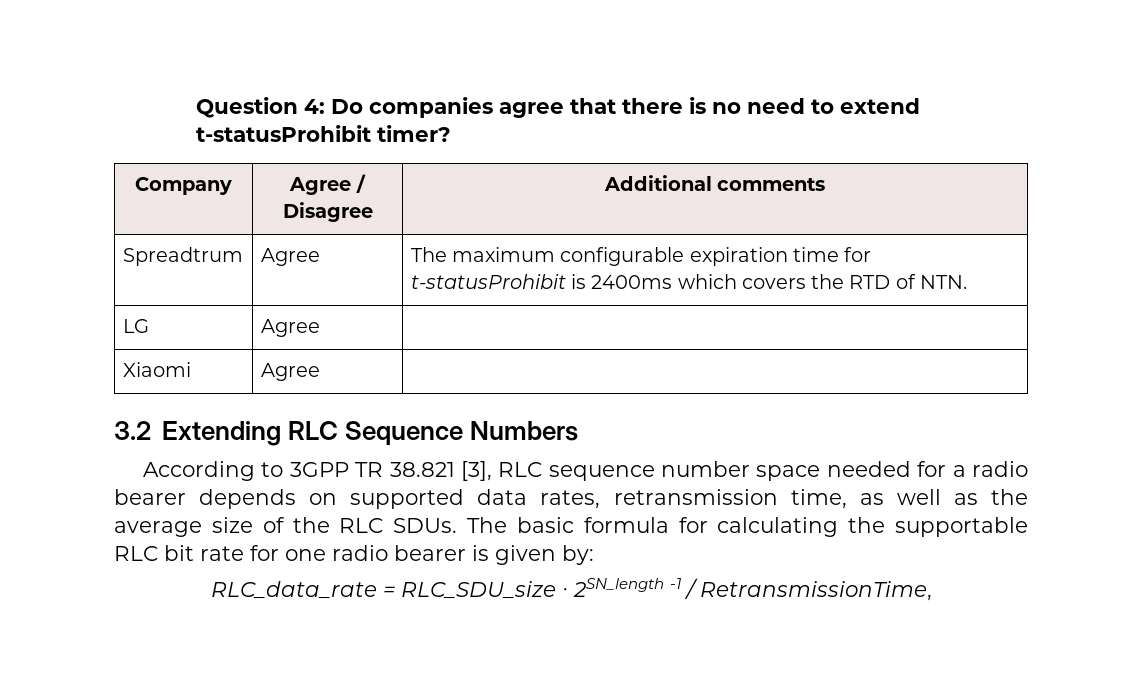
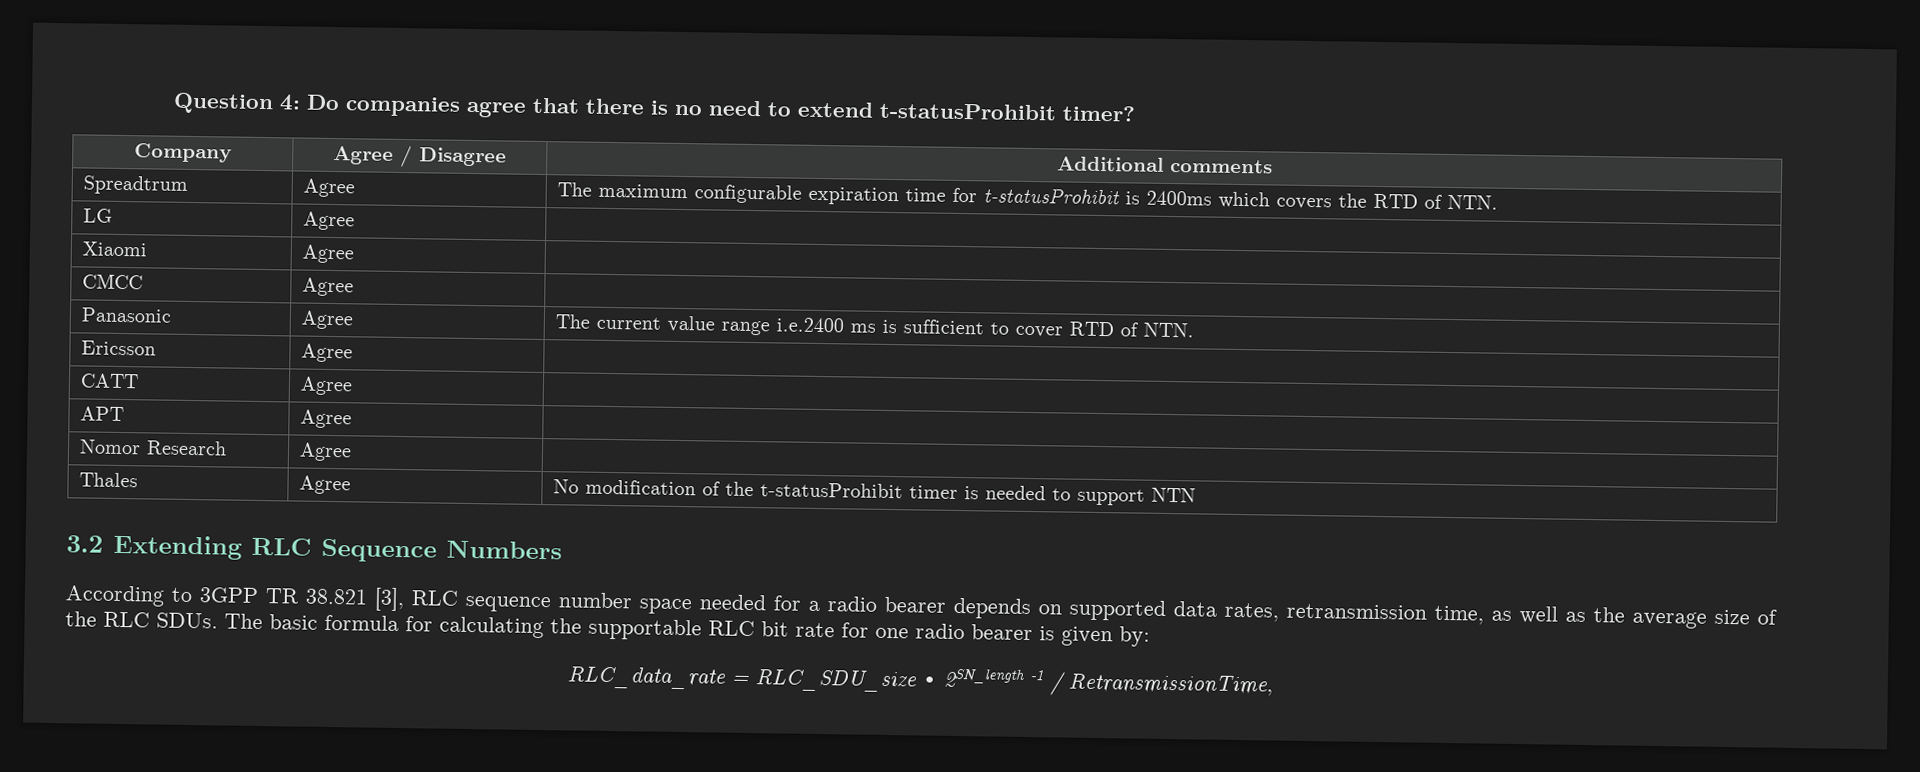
+ CMCC | Agree |
+ Panasonic | Agree | The current value range i.e.2400 ms is sufficient to cover RTD of NTN.
+ Ericsson | Agree |
+ CATT | Agree |
+ APT | Agree |
+ Nomor Research | Agree |
+ Thales | Agree | No modification of the t-statusProhibit timer is needed to support NTN

